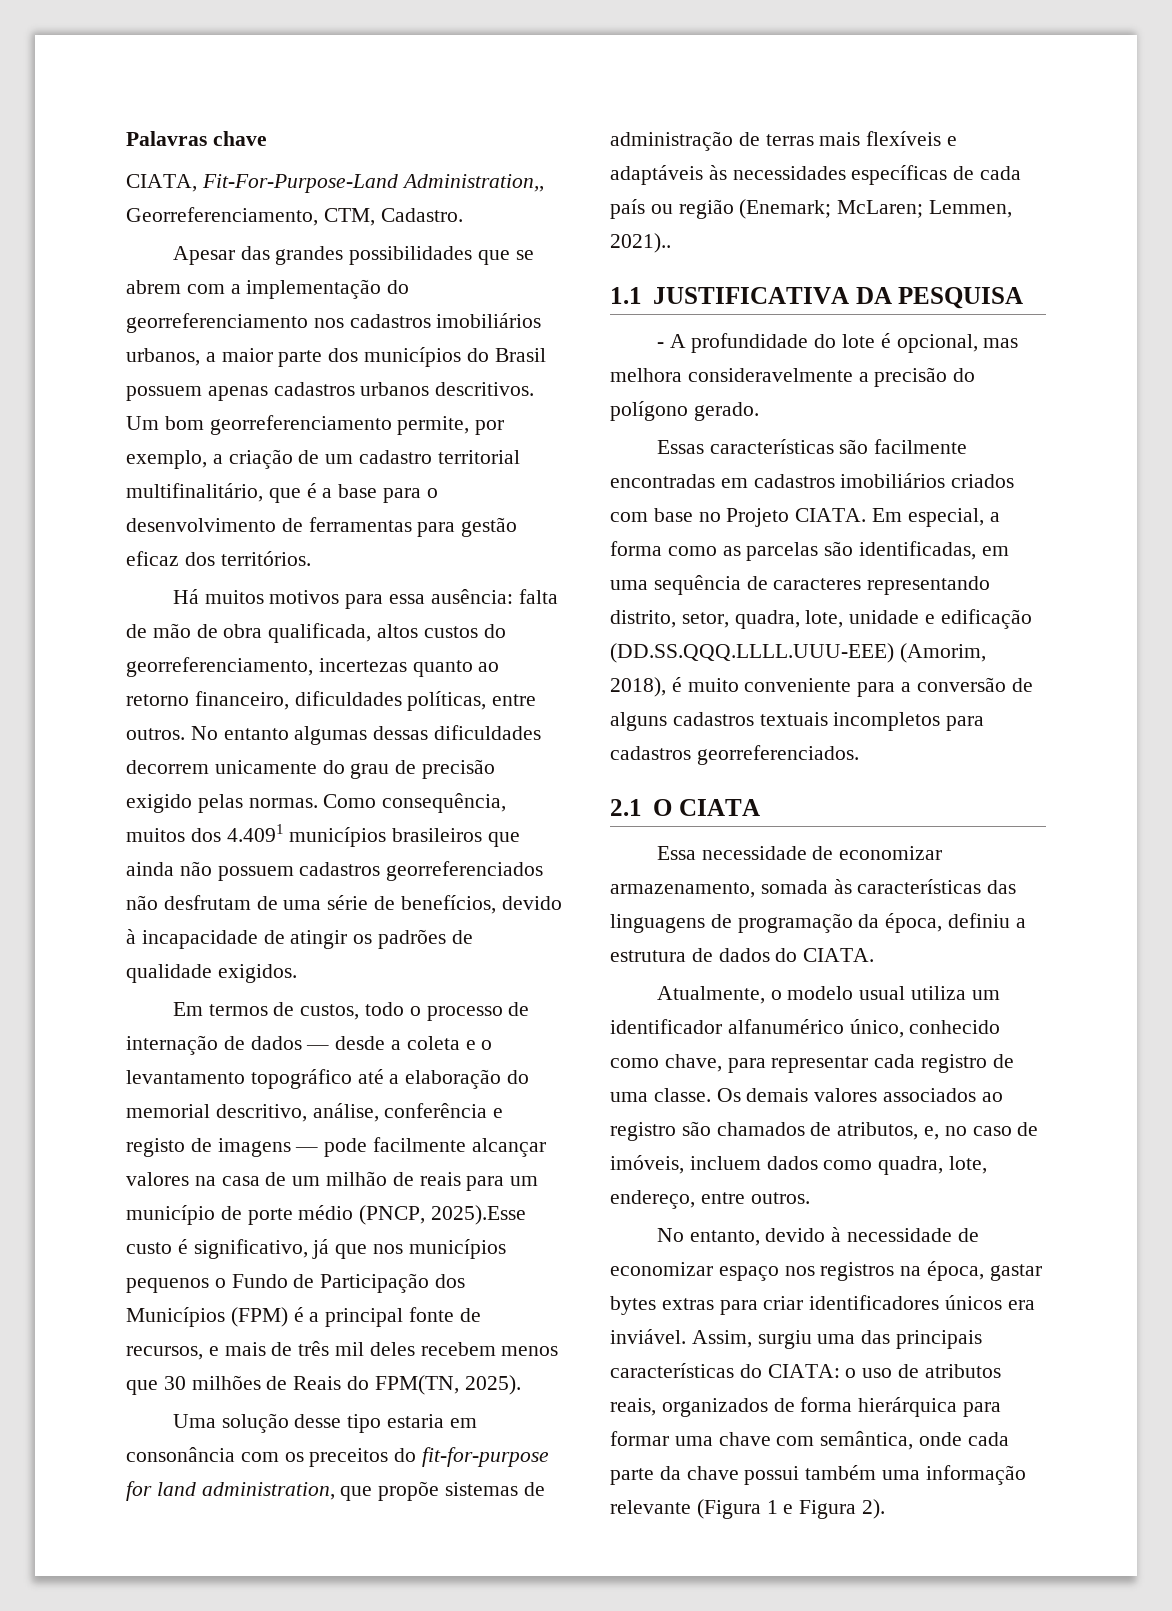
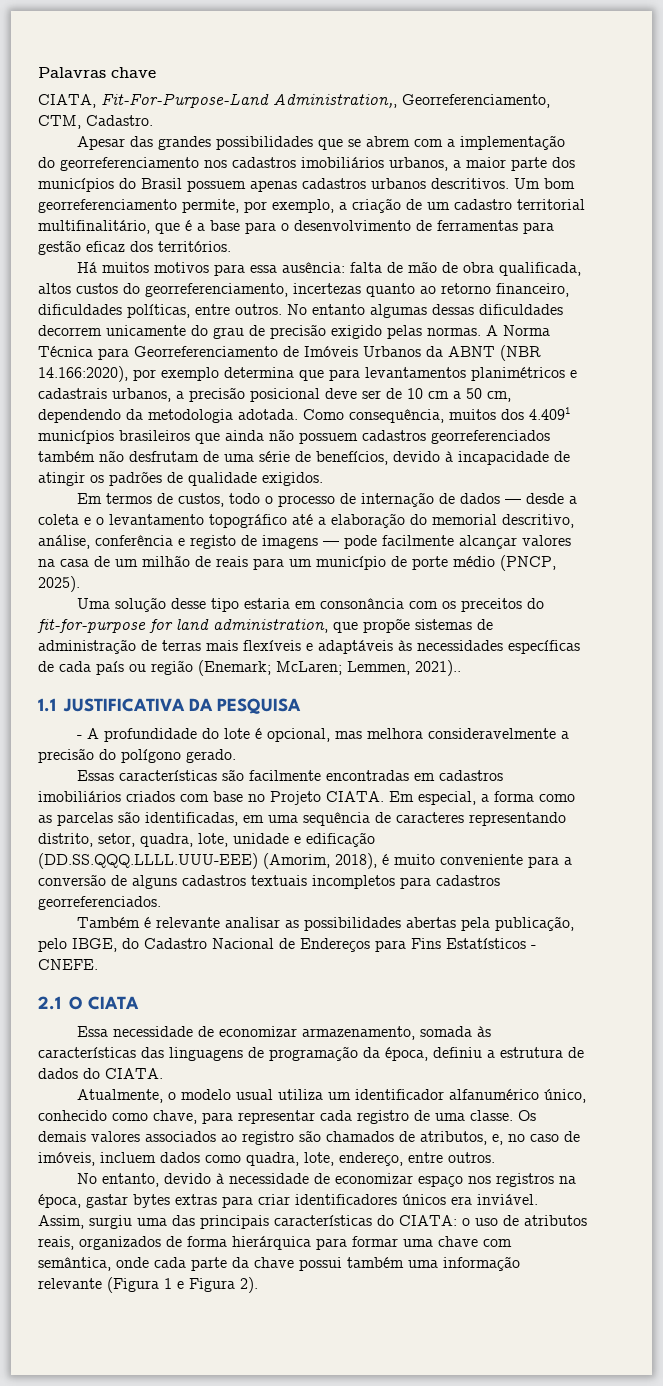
+ A Norma Técnica para Georreferenciamento de Imóveis Urbanos da ABNT (NBR 14.166:2020), por exemplo determina que para levantamentos planimétricos e cadastrais urbanos, a precisão posicional deve ser de 10 cm a 50 cm, dependendo da metodologia adotada.
- Como consequência, muitos dos 4.4091 municípios brasileiros que ainda não possuem cadastros georreferenciados não desfrutam de uma série de benefícios, devido à incapacidade de atingir os padrões de qualidade exigidos.
+ Como consequência, muitos dos 4.4091 municípios brasileiros que ainda não possuem cadastros georreferenciados também não desfrutam de uma série de benefícios, devido à incapacidade de atingir os padrões de qualidade exigidos.
- Em termos de custos, todo o processo de internação de dados — desde a coleta e o levantamento topográfico até a elaboração do memorial descritivo, análise, conferência e registo de imagens — pode facilmente alcançar valores na casa de um milhão de reais para um município de porte médio (PNCP, 2025).Esse custo é significativo, já que nos municípios pequenos o Fundo de Participação dos Municípios (FPM) é a principal fonte de recursos, e mais de três mil deles recebem menos que 30 milhões de Reais do FPM(TN, 2025).
+ Em termos de custos, todo o processo de internação de dados — desde a coleta e o levantamento topográfico até a elaboração do memorial descritivo, análise, conferência e registo de imagens — pode facilmente alcançar valores na casa de um milhão de reais para um município de porte médio (PNCP, 2025).
+ Também é relevante analisar as possibilidades abertas pela publicação, pelo IBGE, do Cadastro Nacional de Endereços para Fins Estatísticos - CNEFE.

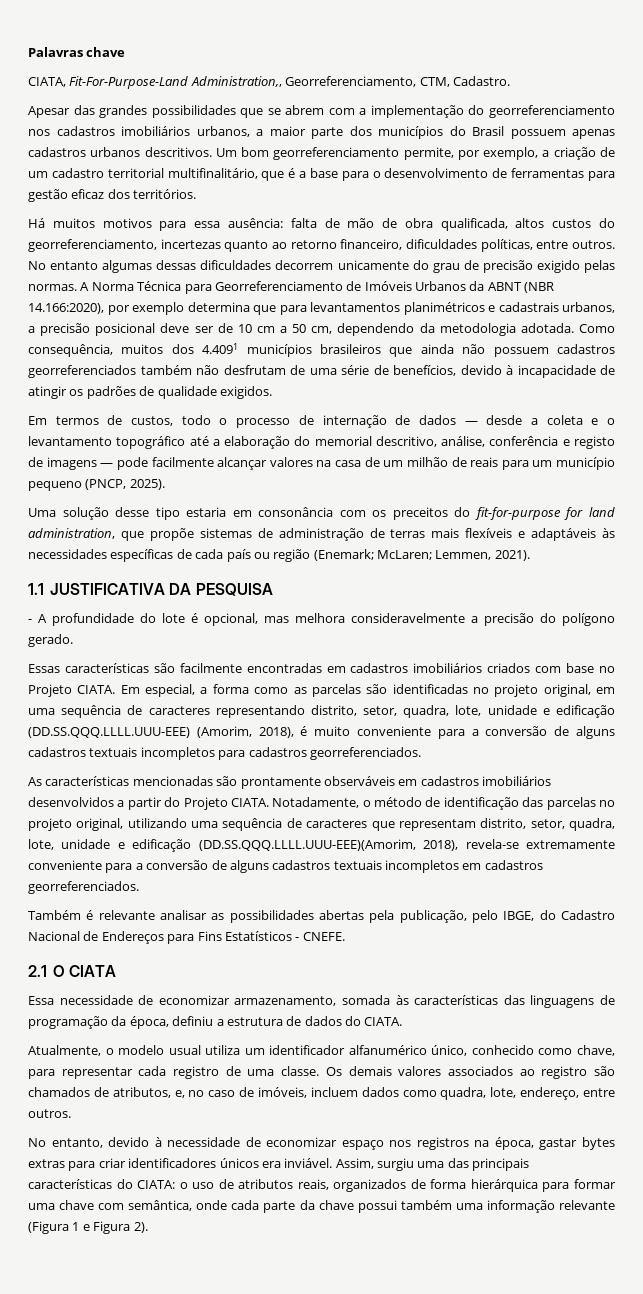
- Em termos de custos, todo o processo de internação de dados — desde a coleta e o levantamento topográfico até a elaboração do memorial descritivo, análise, conferência e registo de imagens — pode facilmente alcançar valores na casa de um milhão de reais para um município de porte médio (PNCP, 2025).
+ Em termos de custos, todo o processo de internação de dados — desde a coleta e o levantamento topográfico até a elaboração do memorial descritivo, análise, conferência e registo de imagens — pode facilmente alcançar valores na casa de um milhão de reais para um município pequeno (PNCP, 2025).
- Uma solução desse tipo estaria em consonância com os preceitos do fit-for-purpose for land administration, que propõe sistemas de administração de terras mais flexíveis e adaptáveis às necessidades específicas de cada país ou região (Enemark; McLaren; Lemmen, 2021)..
+ Uma solução desse tipo estaria em consonância com os preceitos do fit-for-purpose for land administration, que propõe sistemas de administração de terras mais flexíveis e adaptáveis às necessidades específicas de cada país ou região (Enemark; McLaren; Lemmen, 2021).
- Em especial, a forma como as parcelas são identificadas, em uma sequência de caracteres representando distrito, setor, quadra, lote, unidade e edificação (DD.SS.QQQ.LLLL.UUU-EEE) (Amorim, 2018), é muito conveniente para a conversão de alguns cadastros textuais incompletos para cadastros georreferenciados.
+ Em especial, a forma como as parcelas são identificadas no projeto original, em uma sequência de caracteres representando distrito, setor, quadra, lote, unidade e edificação (DD.SS.QQQ.LLLL.UUU-EEE) (Amorim, 2018), é muito conveniente para a conversão de alguns cadastros textuais incompletos para cadastros georreferenciados.
+ As características mencionadas são prontamente observáveis em cadastros imobiliários desenvolvidos a partir do Projeto CIATA. Notadamente, o método de identificação das parcelas no projeto original, utilizando uma sequência de caracteres que representam distrito, setor, quadra, lote, unidade e edificação (DD.SS.QQQ.LLLL.UUU-EEE)(Amorim, 2018), revela-se extremamente conveniente para a conversão de alguns cadastros textuais incompletos em cadastros georreferenciados.

